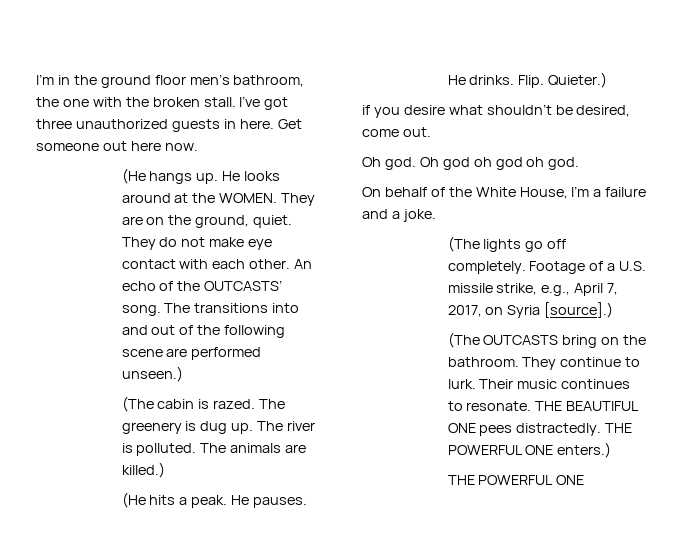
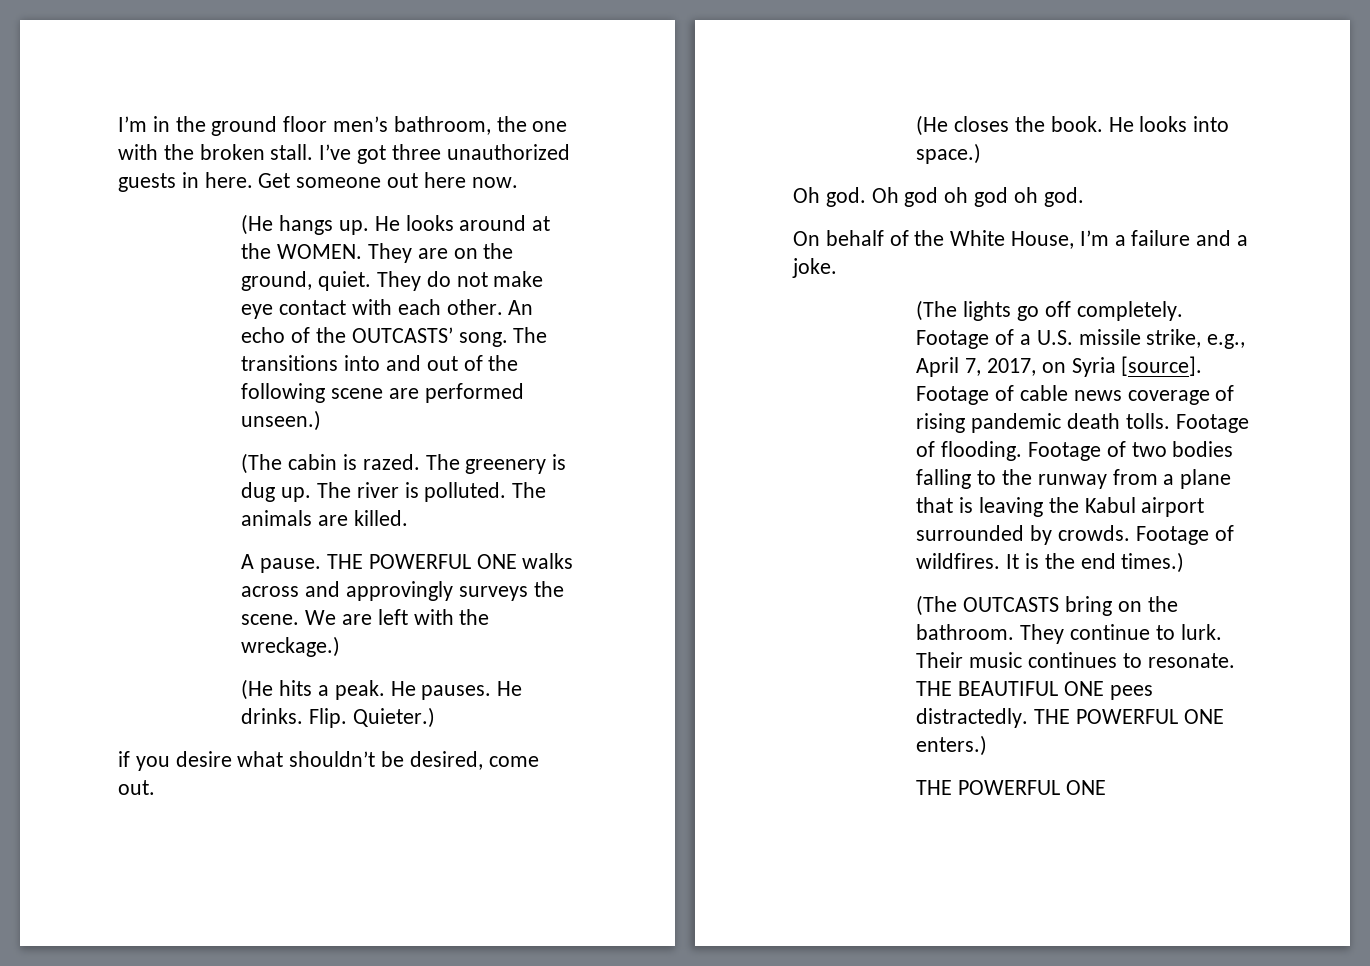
- The animals are killed.)
+ The animals are killed.
+ A pause. THE POWERFUL ONE walks across and approvingly surveys the scene. We are left with the wreckage.)
+ (He closes the book. He looks into space.)
- Footage of a U.S. missile strike, e.g., April 7, 2017, on Syria [source].)
+ Footage of a U.S. missile strike, e.g., April 7, 2017, on Syria [source]. Footage of cable news coverage of rising pandemic death tolls. Footage of flooding. Footage of two bodies falling to the runway from a plane that is leaving the Kabul airport surrounded by crowds. Footage of wildfires. It is the end times.)

